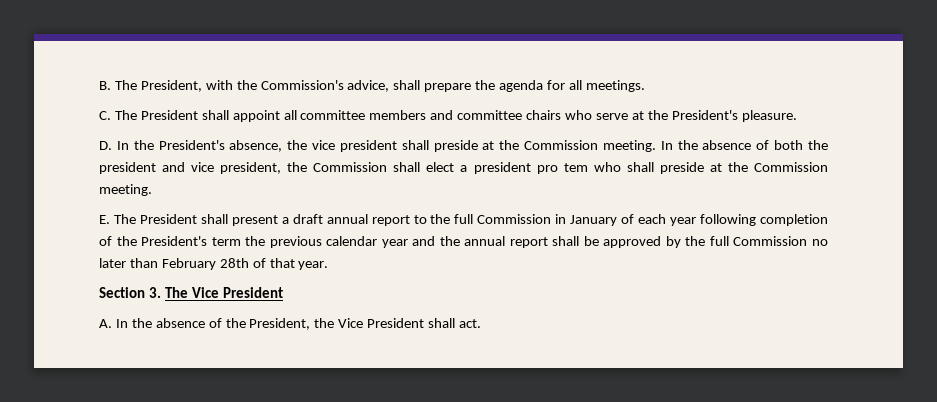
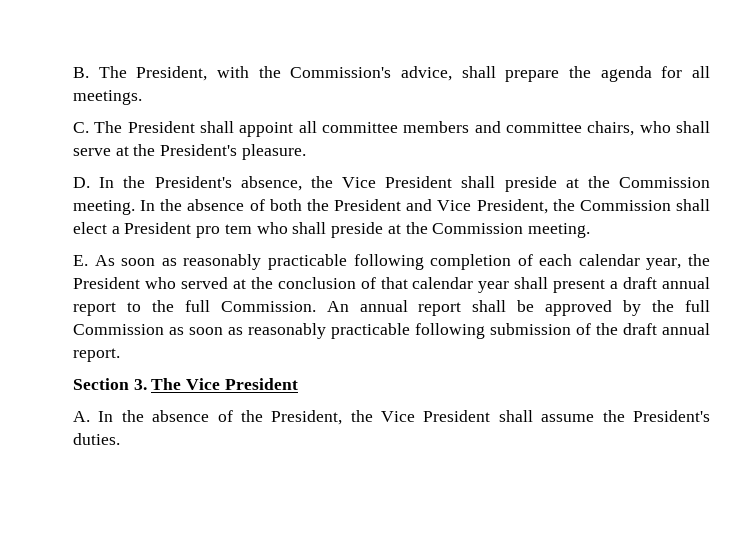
- C. The President shall appoint all committee members and committee chairs who serve at the President's pleasure.
+ C. The President shall appoint all committee members and committee chairs, who shall serve at the President's pleasure.
- D. In the President's absence, the vice president shall preside at the Commission meeting.
+ D. In the President's absence, the Vice President shall preside at the Commission meeting.
- In the absence of both the president and vice president, the Commission shall elect a president pro tem who shall preside at the Commission meeting.
+ In the absence of both the President and Vice President, the Commission shall elect a President pro tem who shall preside at the Commission meeting.
- E. The President shall present a draft annual report to the full Commission in January of each year following completion of the President's term the previous calendar year and the annual report shall be approved by the full Commission no later than February 28th of that year.
+ E. As soon as reasonably practicable following completion of each calendar year, the President who served at the conclusion of that calendar year shall present a draft annual report to the full Commission. An annual report shall be approved by the full Commission as soon as reasonably practicable following submission of the draft annual report.
- A. In the absence of the President, the Vice President shall act.
+ A. In the absence of the President, the Vice President shall assume the President's duties.

